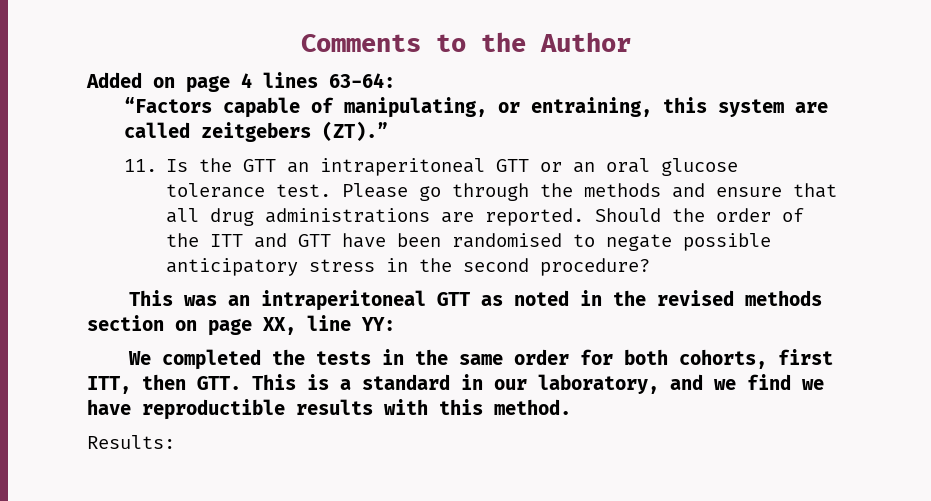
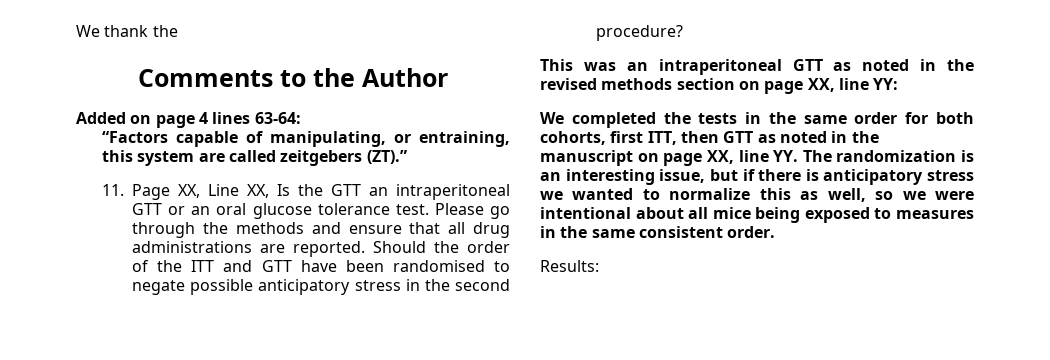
+ We thank the
- 11. Is the GTT an intraperitoneal GTT or an oral glucose tolerance test.
+ 11. Page XX, Line XX, Is the GTT an intraperitoneal GTT or an oral glucose tolerance test.
- We completed the tests in the same order for both cohorts, first ITT, then GTT. This is a standard in our laboratory, and we find we have reproductible results with this method.
+ We completed the tests in the same order for both cohorts, first ITT, then GTT as noted in the manuscript on page XX, line YY. The randomization is an interesting issue, but if there is anticipatory stress we wanted to normalize this as well, so we were intentional about all mice being exposed to measures in the same consistent order.

